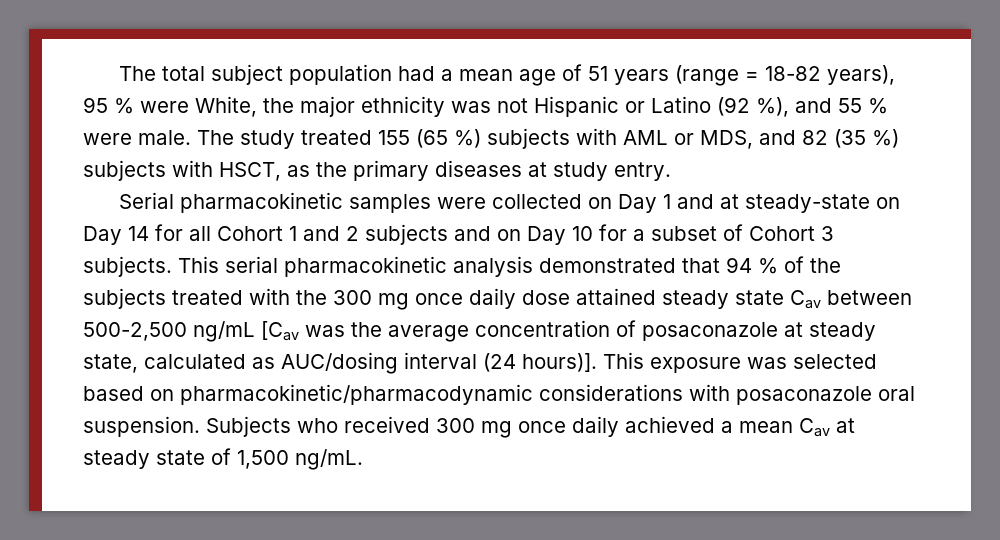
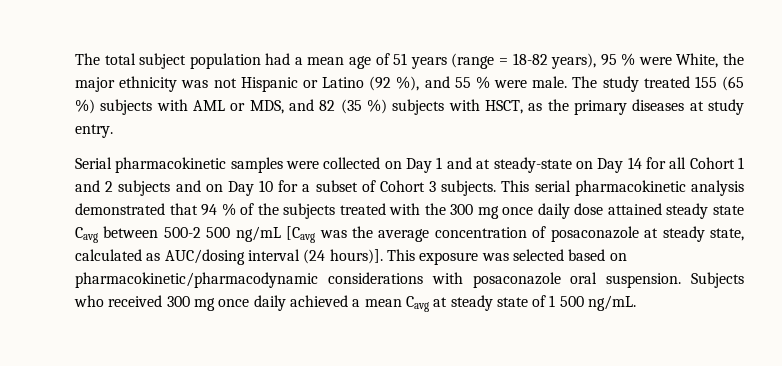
- This serial pharmacokinetic analysis demonstrated that 94 % of the subjects treated with the 300 mg once daily dose attained steady state Cav between 500-2,500 ng/mL [Cav was the average concentration of posaconazole at steady state, calculated as AUC/dosing interval (24 hours)].
+ This serial pharmacokinetic analysis demonstrated that 94 % of the subjects treated with the 300 mg once daily dose attained steady state Cavg between 500-2 500 ng/mL [Cavg was the average concentration of posaconazole at steady state, calculated as AUC/dosing interval (24 hours)].
- Subjects who received 300 mg once daily achieved a mean Cav at steady state of 1,500 ng/mL.
+ Subjects who received 300 mg once daily achieved a mean Cavg at steady state of 1 500 ng/mL.

